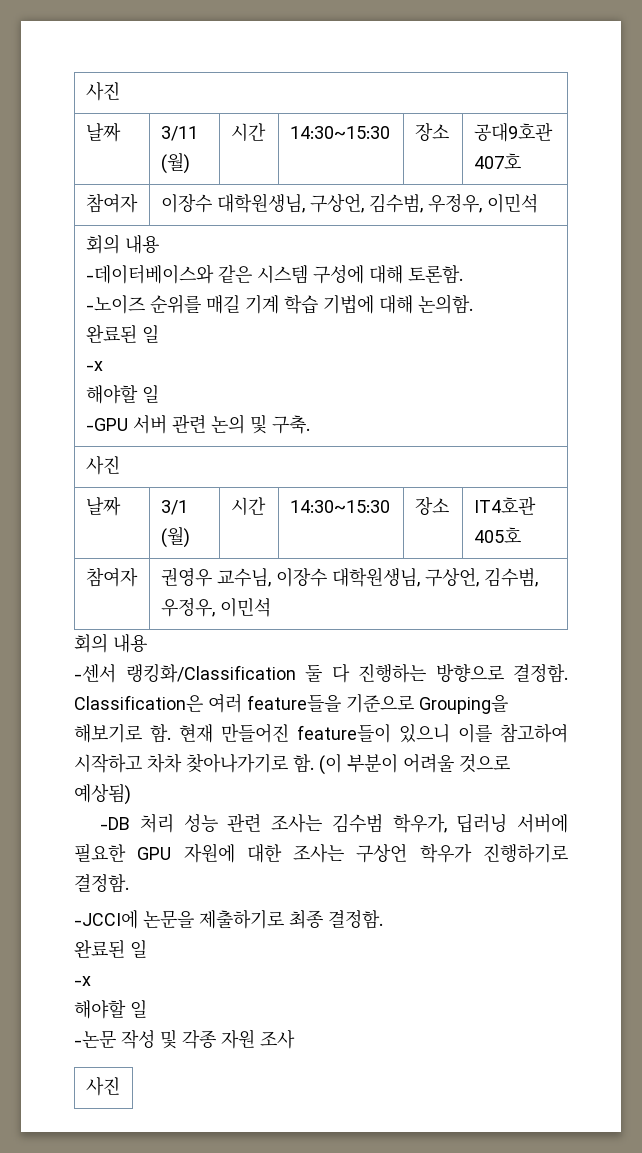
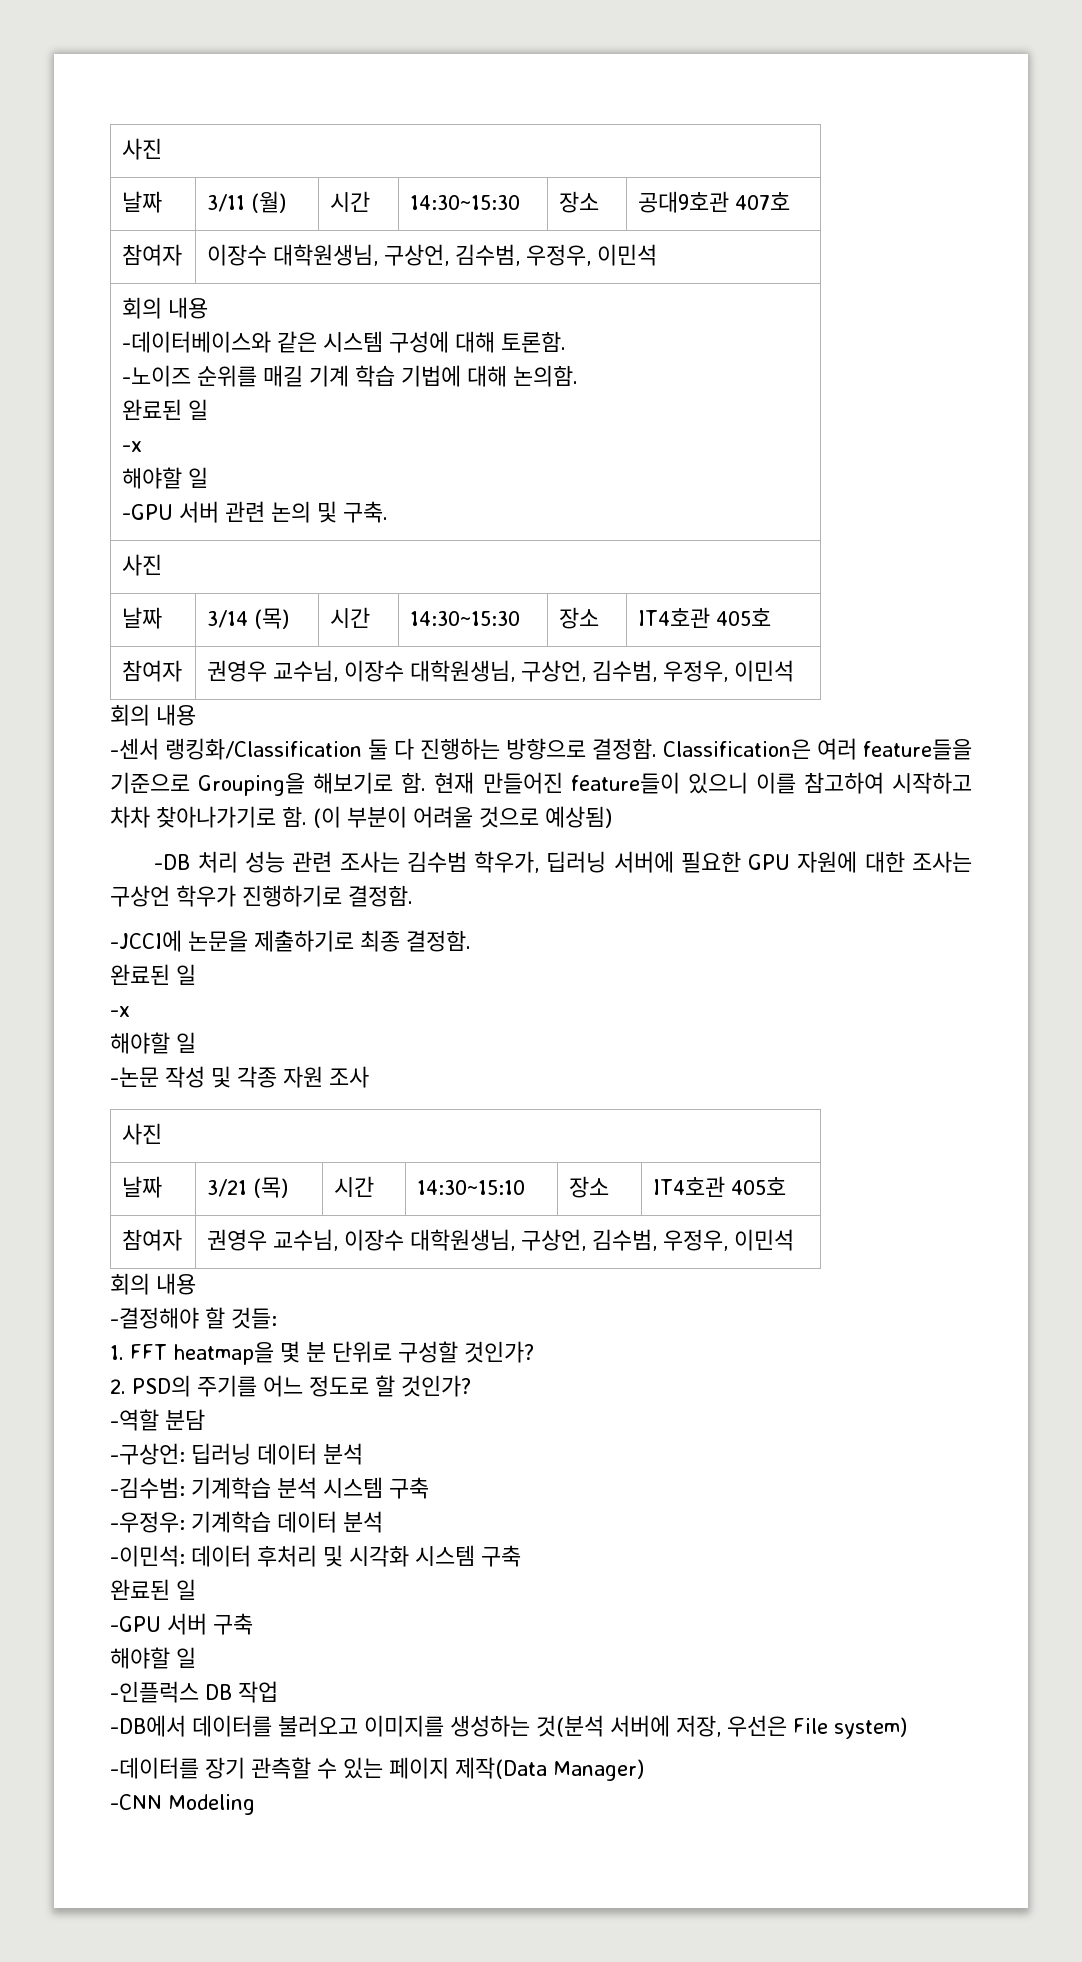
- 날짜 | 3/1 (월) | 시간 | 14:30~15:30 | 장소 | IT4호관 405호
+ 날짜 | 3/14 (목) | 시간 | 14:30~15:30 | 장소 | IT4호관 405호
+ 날짜 | 3/21 (목) | 시간 | 14:30~15:10 | 장소 | IT4호관 405호
+ 참여자 | 권영우 교수님, 이장수 대학원생님, 구상언, 김수범, 우정우, 이민석
+ 회의 내용
+ -결정해야 할 것들:
+ 1. FFT heatmap을 몇 분 단위로 구성할 것인가?
+ 2. PSD의 주기를 어느 정도로 할 것인가?
+ -역할 분담
+ -구상언: 딥러닝 데이터 분석
+ -김수범: 기계학습 분석 시스템 구축
+ -우정우: 기계학습 데이터 분석
+ -이민석: 데이터 후처리 및 시각화 시스템 구축
+ 완료된 일
+ -GPU 서버 구축
+ 해야할 일
+ -인플럭스 DB 작업
+ -DB에서 데이터를 불러오고 이미지를 생성하는 것(분석 서버에 저장, 우선은 File system)
+ -데이터를 장기 관측할 수 있는 페이지 제작(Data Manager)
+ -CNN Modeling

